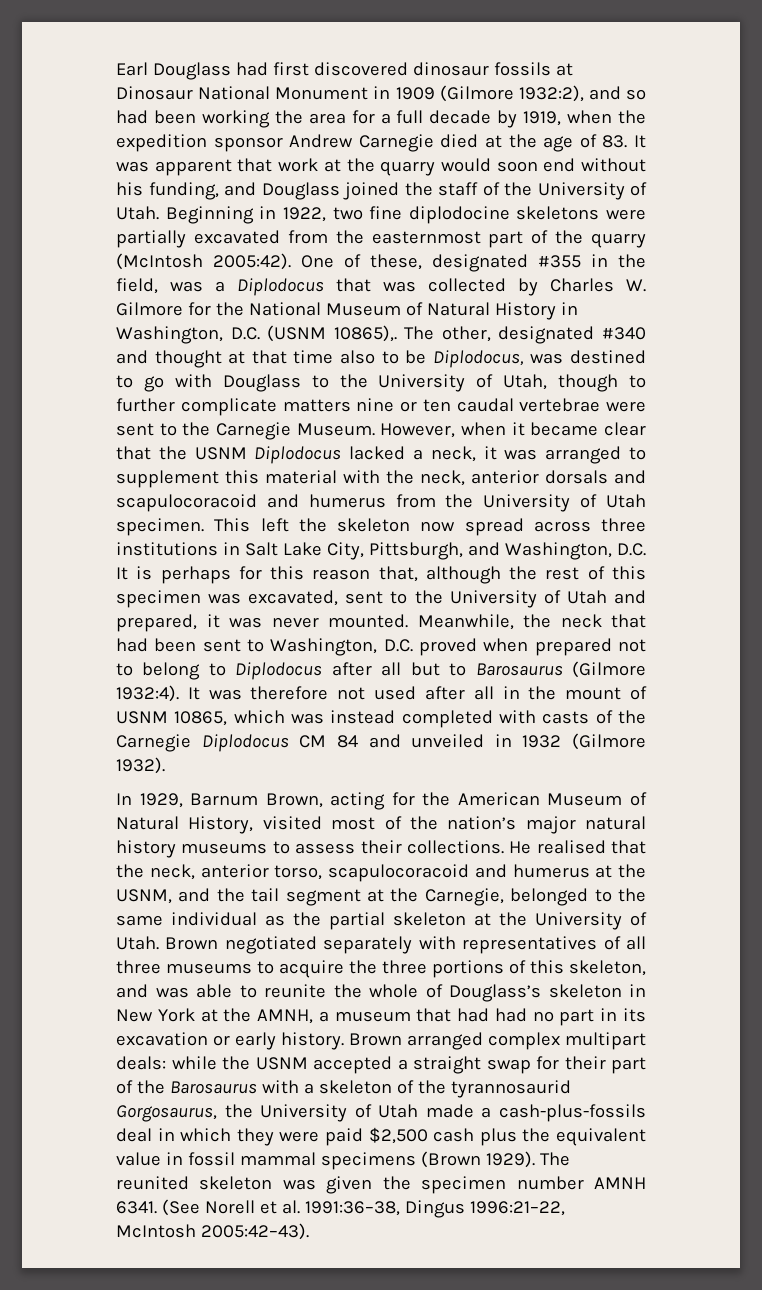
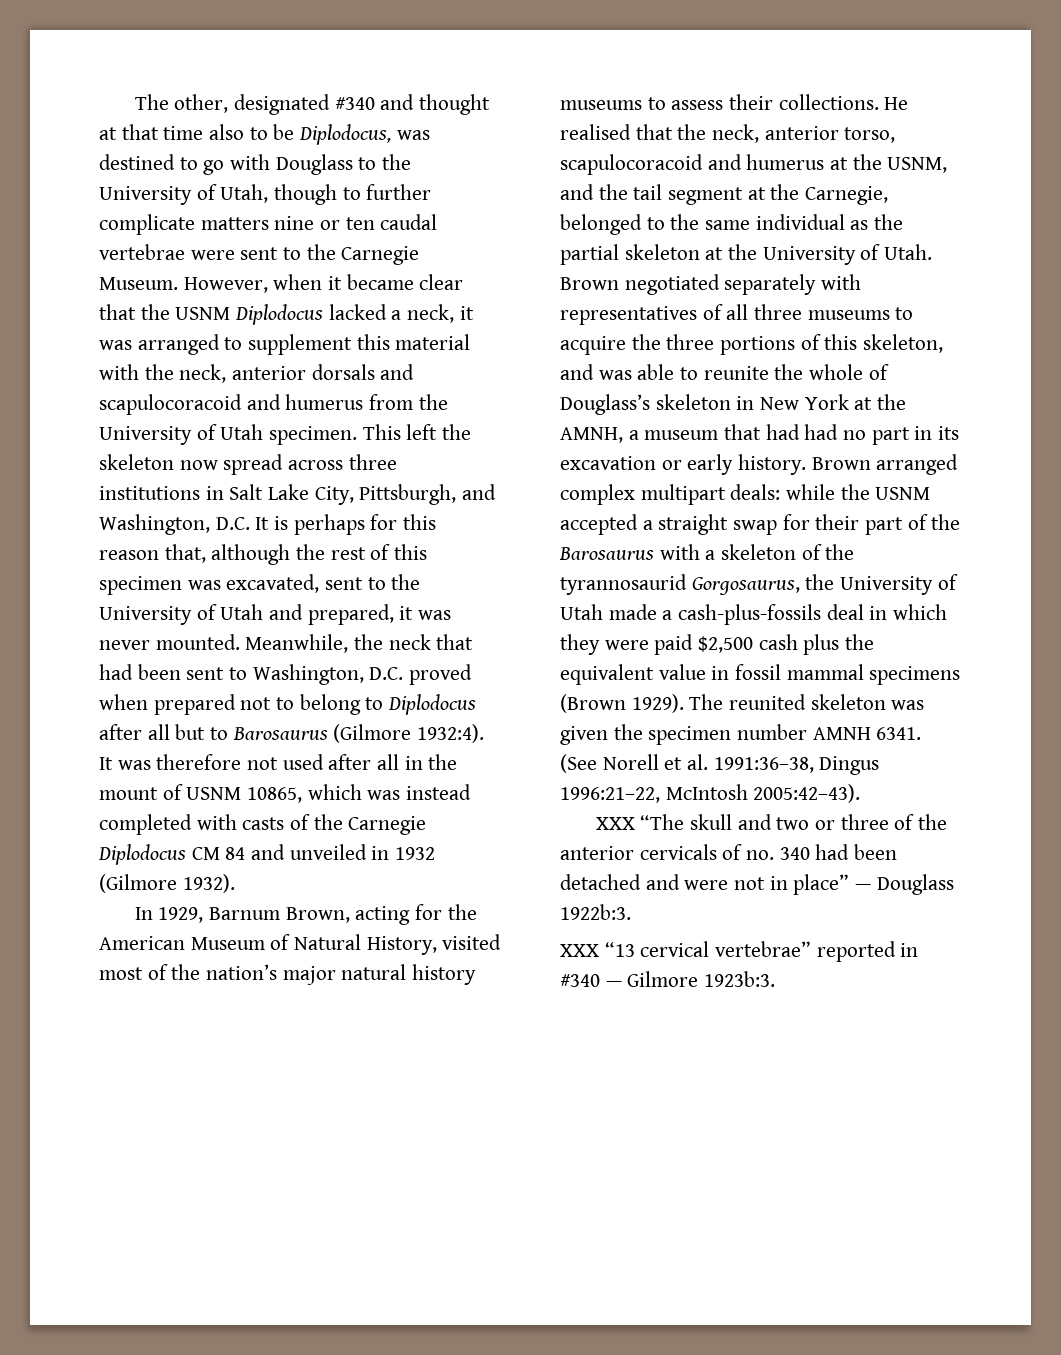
- Earl Douglass had first discovered dinosaur fossils at Dinosaur National Monument in 1909 (Gilmore 1932:2), and so had been working the area for a full decade by 1919, when the expedition sponsor Andrew Carnegie died at the age of 83. It was apparent that work at the quarry would soon end without his funding, and Douglass joined the staff of the University of Utah. Beginning in 1922, two fine diplodocine skeletons were partially excavated from the easternmost part of the quarry (McIntosh 2005:42). One of these, designated #355 in the field, was a Diplodocus that was collected by Charles W. Gilmore for the National Museum of Natural History in Washington, D.C. (USNM 10865),.
+ XXX “The skull and two or three of the anterior cervicals of no. 340 had been detached and were not in place” — Douglass 1922b:3.
+ XXX “13 cervical vertebrae” reported in #340 — Gilmore 1923b:3.

